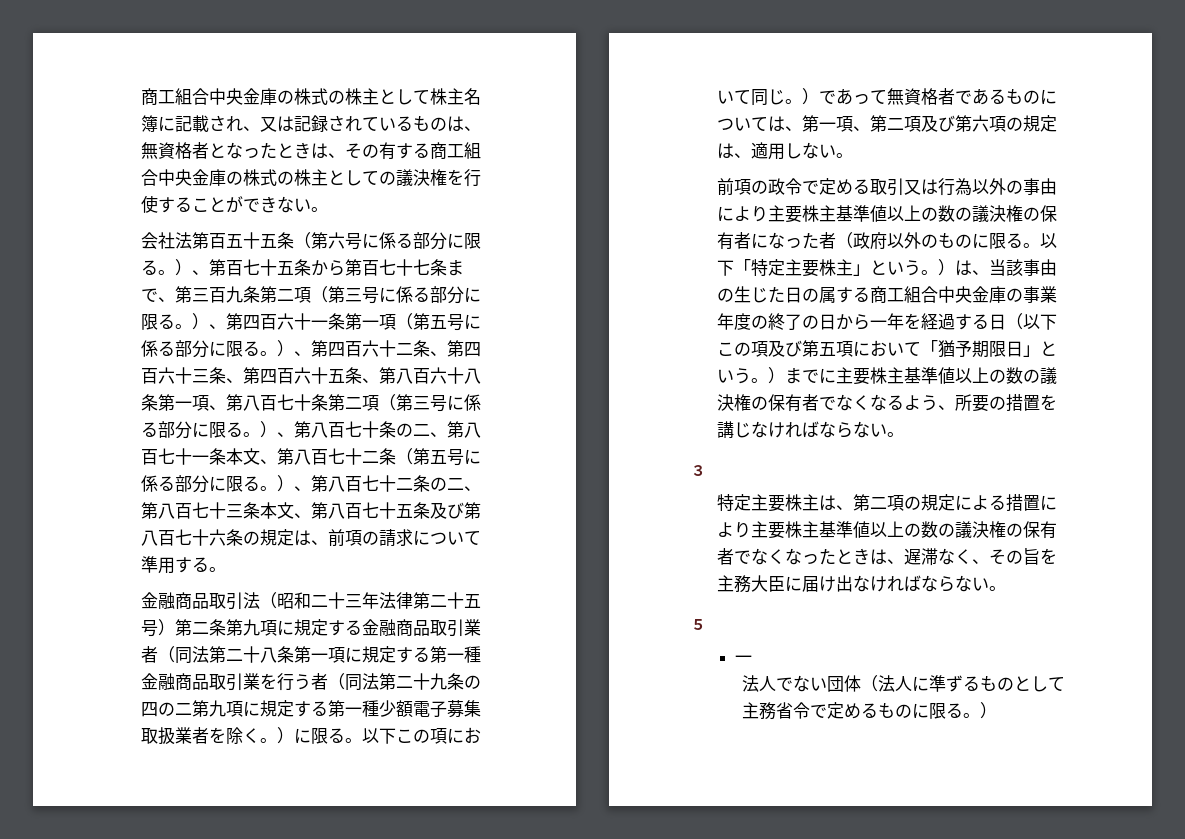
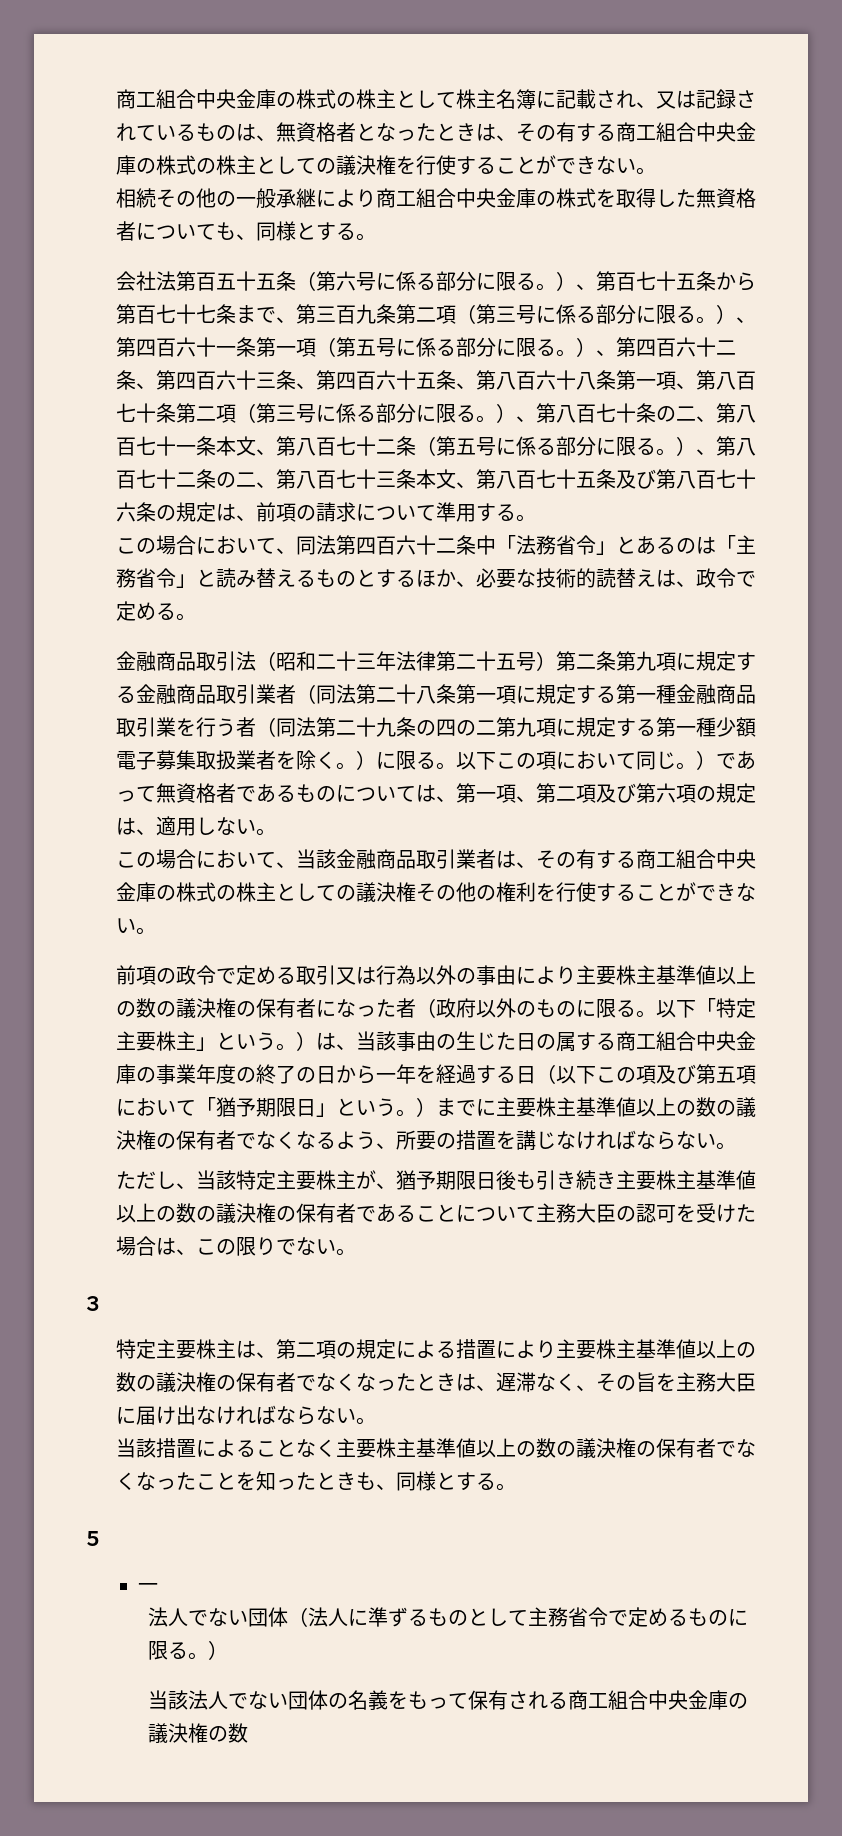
+ 相続その他の一般承継により商工組合中央金庫の株式を取得した無資格者についても、同様とする。
+ この場合において、同法第四百六十二条中「法務省令」とあるのは「主務省令」と読み替えるものとするほか、必要な技術的読替えは、政令で定める。
+ この場合において、当該金融商品取引業者は、その有する商工組合中央金庫の株式の株主としての議決権その他の権利を行使することができない。
+ ただし、当該特定主要株主が、猶予期限日後も引き続き主要株主基準値以上の数の議決権の保有者であることについて主務大臣の認可を受けた場合は、この限りでない。
+ 当該措置によることなく主要株主基準値以上の数の議決権の保有者でなくなったことを知ったときも、同様とする。
+ 当該法人でない団体の名義をもって保有される商工組合中央金庫の議決権の数

